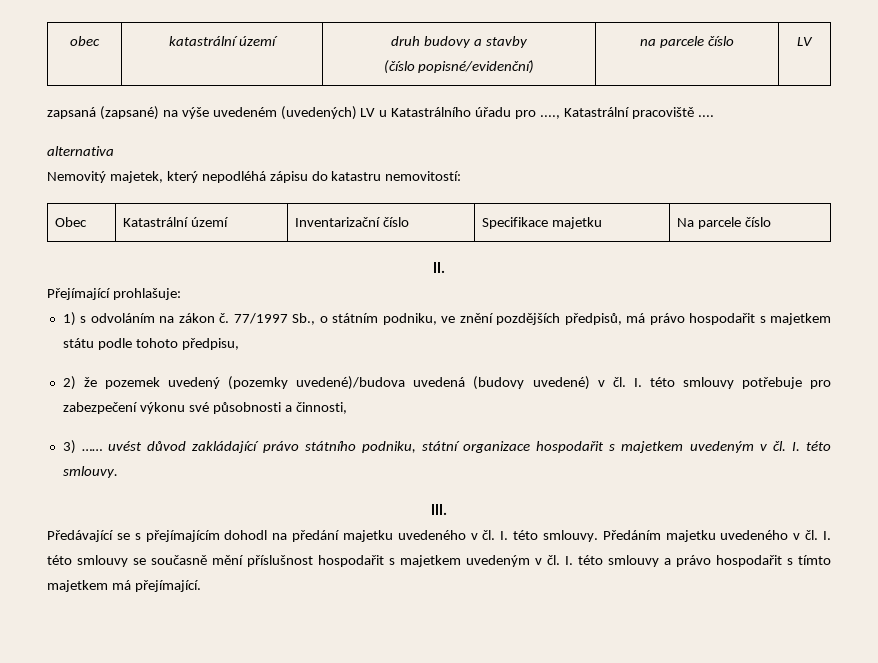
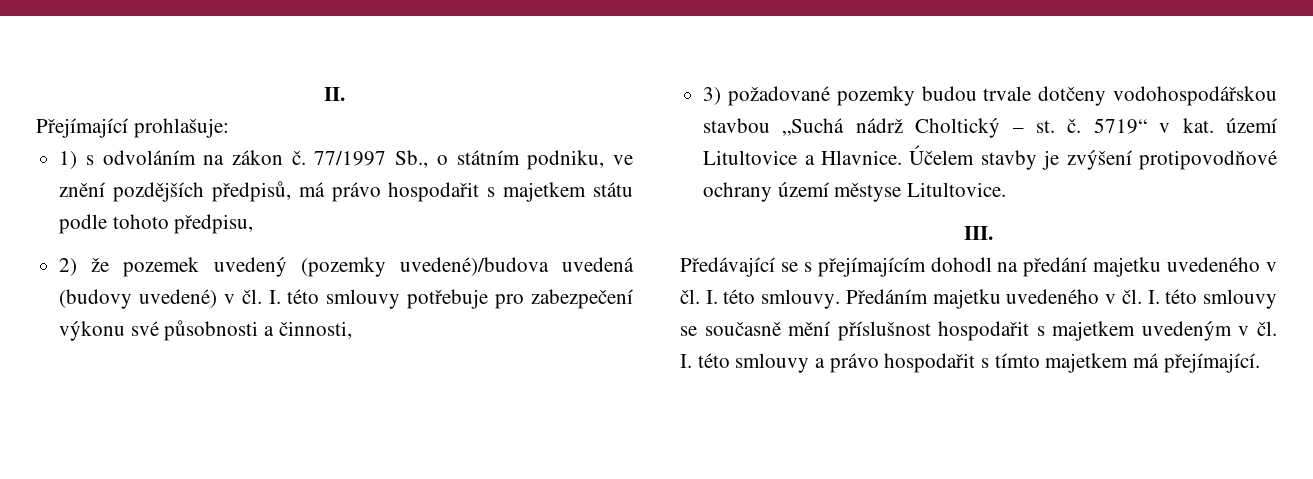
- obec | katastrální území | druh budovy a stavby
- (číslo popisné/evidenční) | na parcele číslo | LV
- zapsaná (zapsané) na výše uvedeném (uvedených) LV u Katastrálního úřadu pro ...., Katastrální pracoviště ....
- alternativa
- Nemovitý majetek, který nepodléhá zápisu do katastru nemovitostí:
- Obec | Katastrální území | Inventarizační číslo | Specifikace majetku | Na parcele číslo
- 3) …… uvést důvod zakládající právo státního podniku, státní organizace hospodařit s majetkem uvedeným v čl. I. této smlouvy.
+ 3) požadované pozemky budou trvale dotčeny vodohospodářskou stavbou „Suchá nádrž Choltický – st. č. 5719“ v kat. území Litultovice a Hlavnice. Účelem stavby je zvýšení protipovodňové ochrany území městyse Litultovice.

